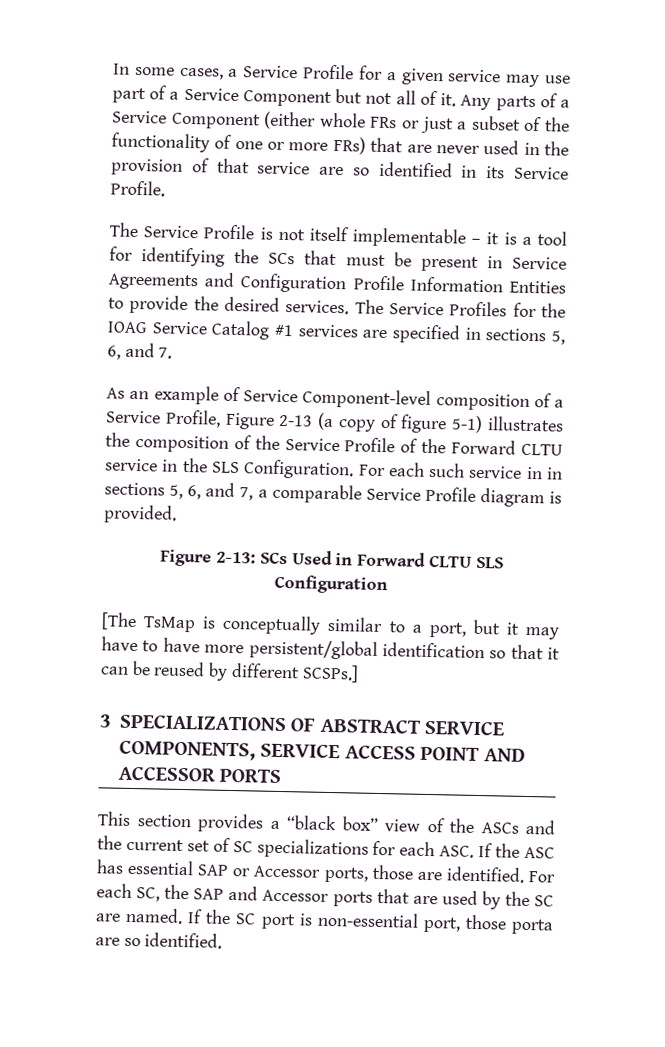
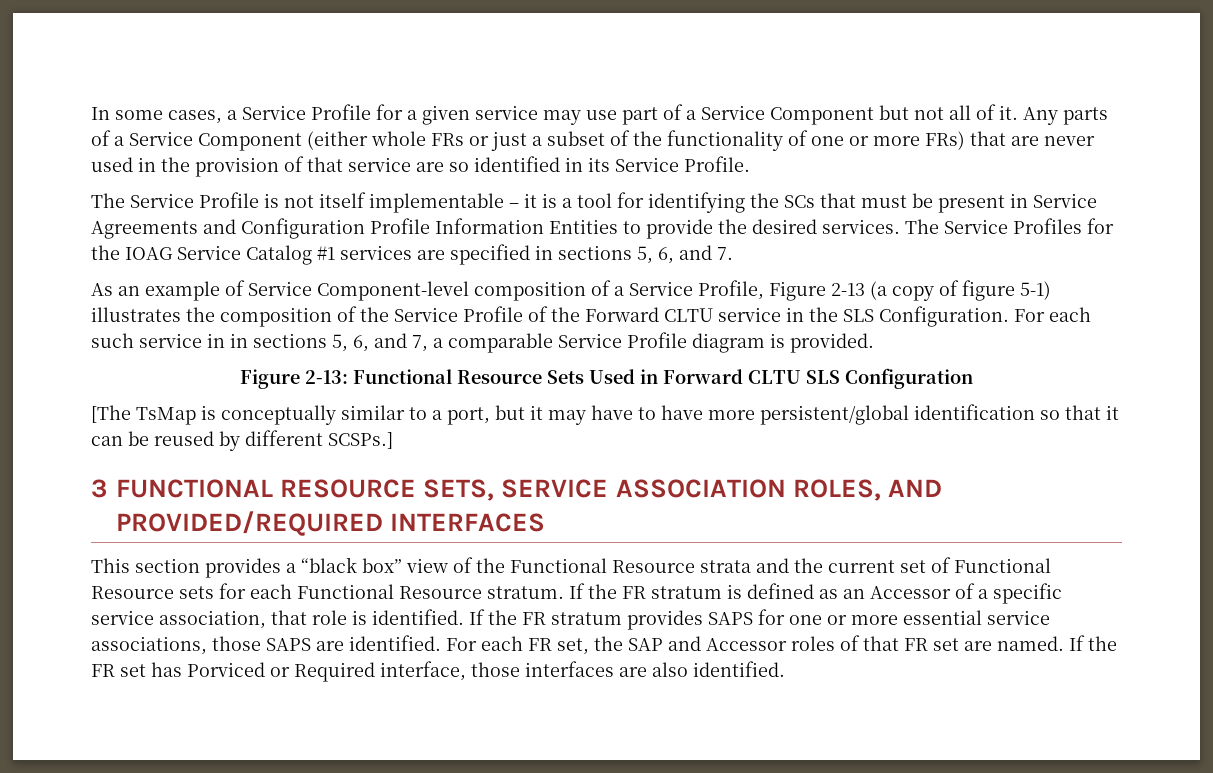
- Figure 2-13: SCs Used in Forward CLTU SLS Configuration
+ Figure 2-13: Functional Resource Sets Used in Forward CLTU SLS Configuration
- 3 SPECIALIZATIONS OF ABSTRACT SERVICE COMPONENTS, SERVICE ACCESS POINT AND ACCESSOR PORTS
+ 3 FUNCTIONAL RESOURCE SETS, SERVICE ASSOCIATION ROLES, AND PROVIDED/REQUIRED INTERFACES
- This section provides a “black box” view of the ASCs and the current set of SC specializations for each ASC. If the ASC has essential SAP or Accessor ports, those are identified.
+ This section provides a “black box” view of the Functional Resource strata and the current set of Functional Resource sets for each Functional Resource stratum. If the FR stratum is defined as an Accessor of a specific service association, that role is identified. If the FR stratum provides SAPS for one or more essential service associations, those SAPS are identified.
- For each SC, the SAP and Accessor ports that are used by the SC are named. If the SC port is non-essential port, those porta are so identified.
+ For each FR set, the SAP and Accessor roles of that FR set are named. If the FR set has Porviced or Required interface, those interfaces are also identified.

